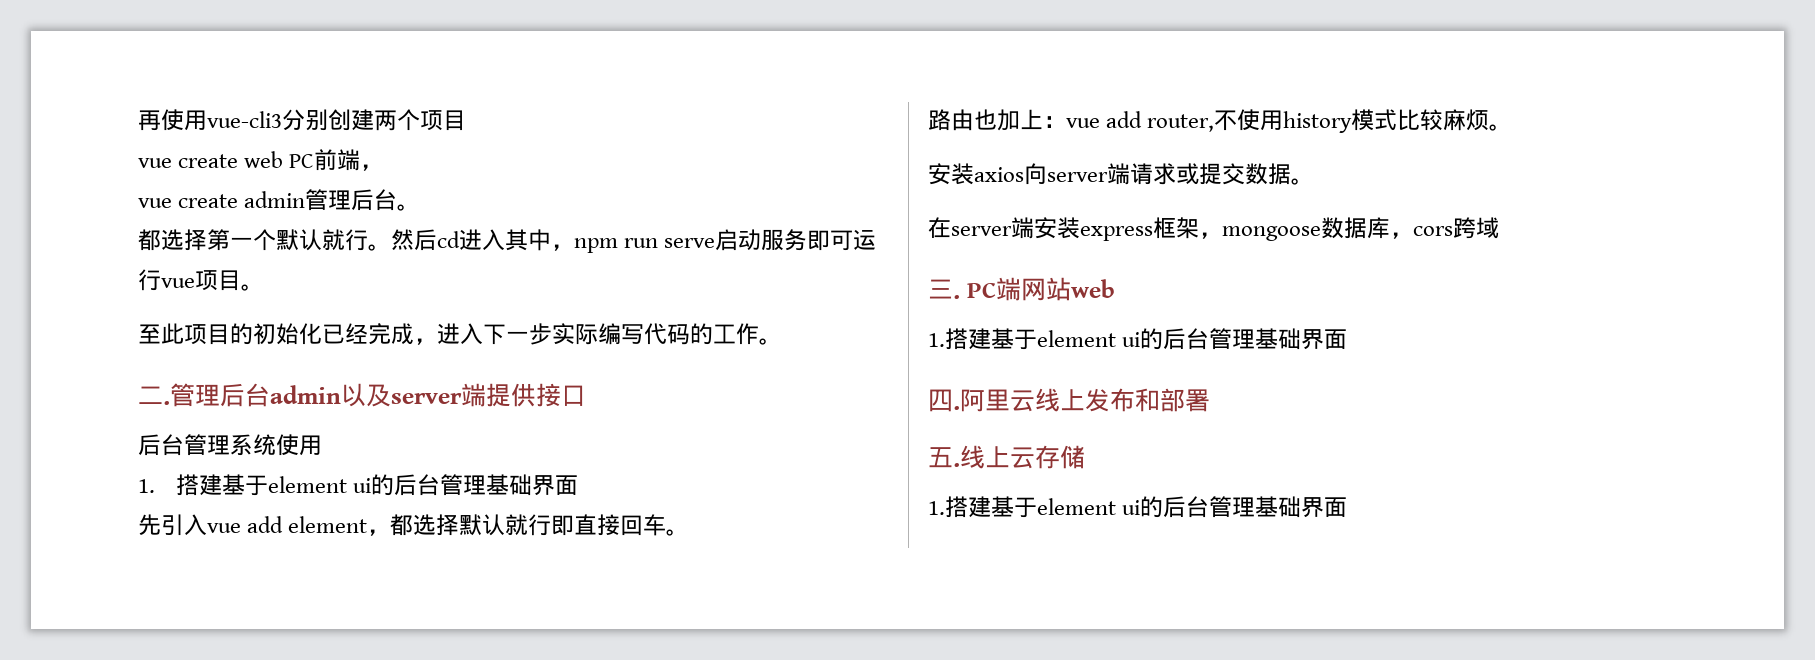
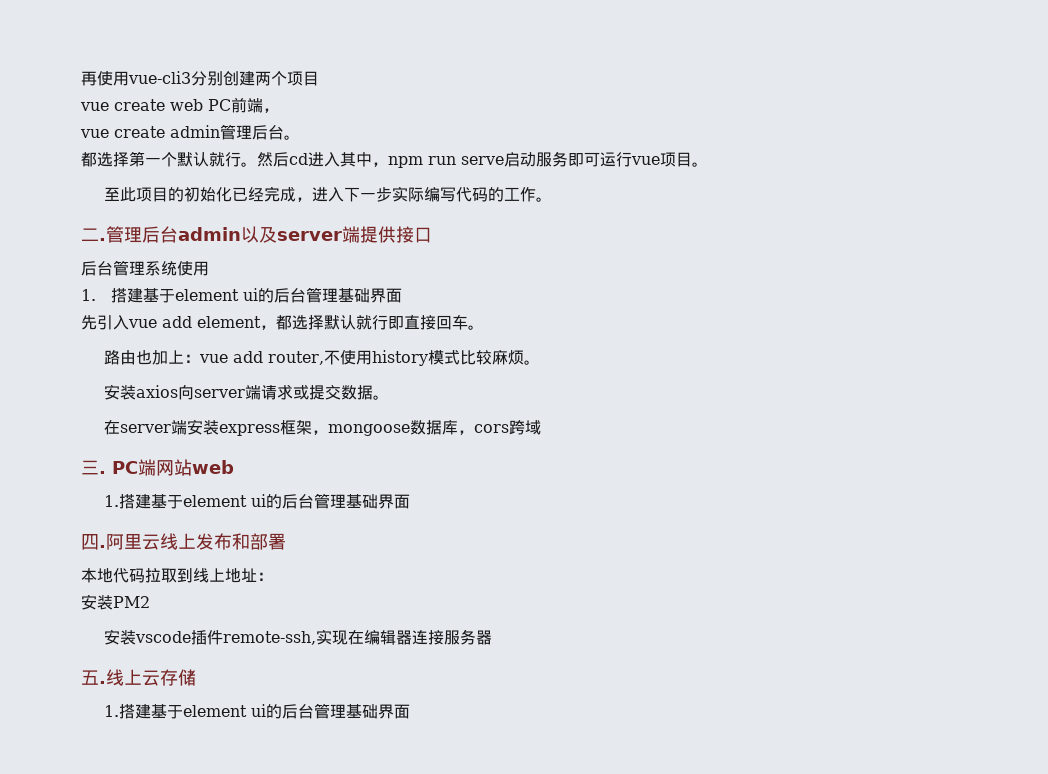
+ 本地代码拉取到线上地址：
+ 安装PM2
+ 安装vscode插件remote-ssh,实现在编辑器连接服务器

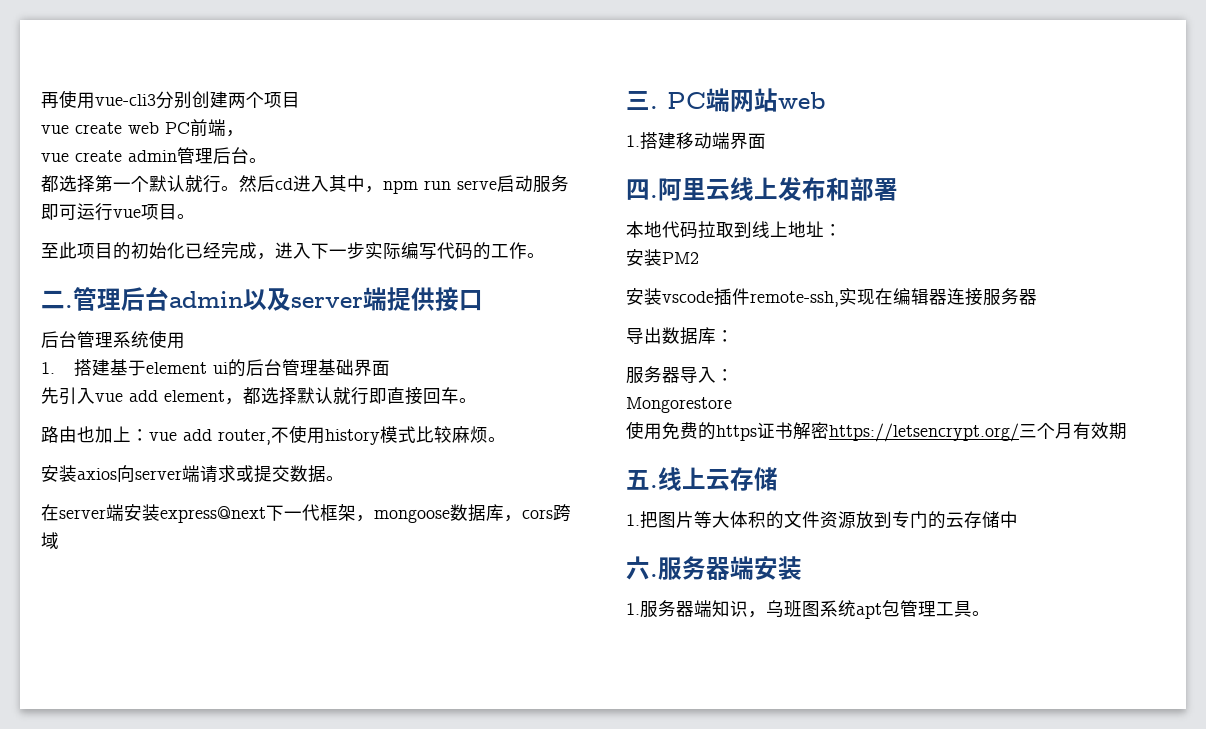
- 在server端安装express框架，mongoose数据库，cors跨域
+ 在server端安装express@next下一代框架，mongoose数据库，cors跨域
  PC端网站web
- 1.搭建基于element ui的后台管理基础界面
+ 1.搭建移动端界面
+ 导出数据库：
+ 服务器导入：
+ Mongorestore
+ 使用免费的https证书解密https://letsencrypt.org/三个月有效期
  线上云存储
- 1.搭建基于element ui的后台管理基础界面
+ 1.把图片等大体积的文件资源放到专门的云存储中
+ 六.服务器端安装
+ 1.服务器端知识，乌班图系统apt包管理工具。

